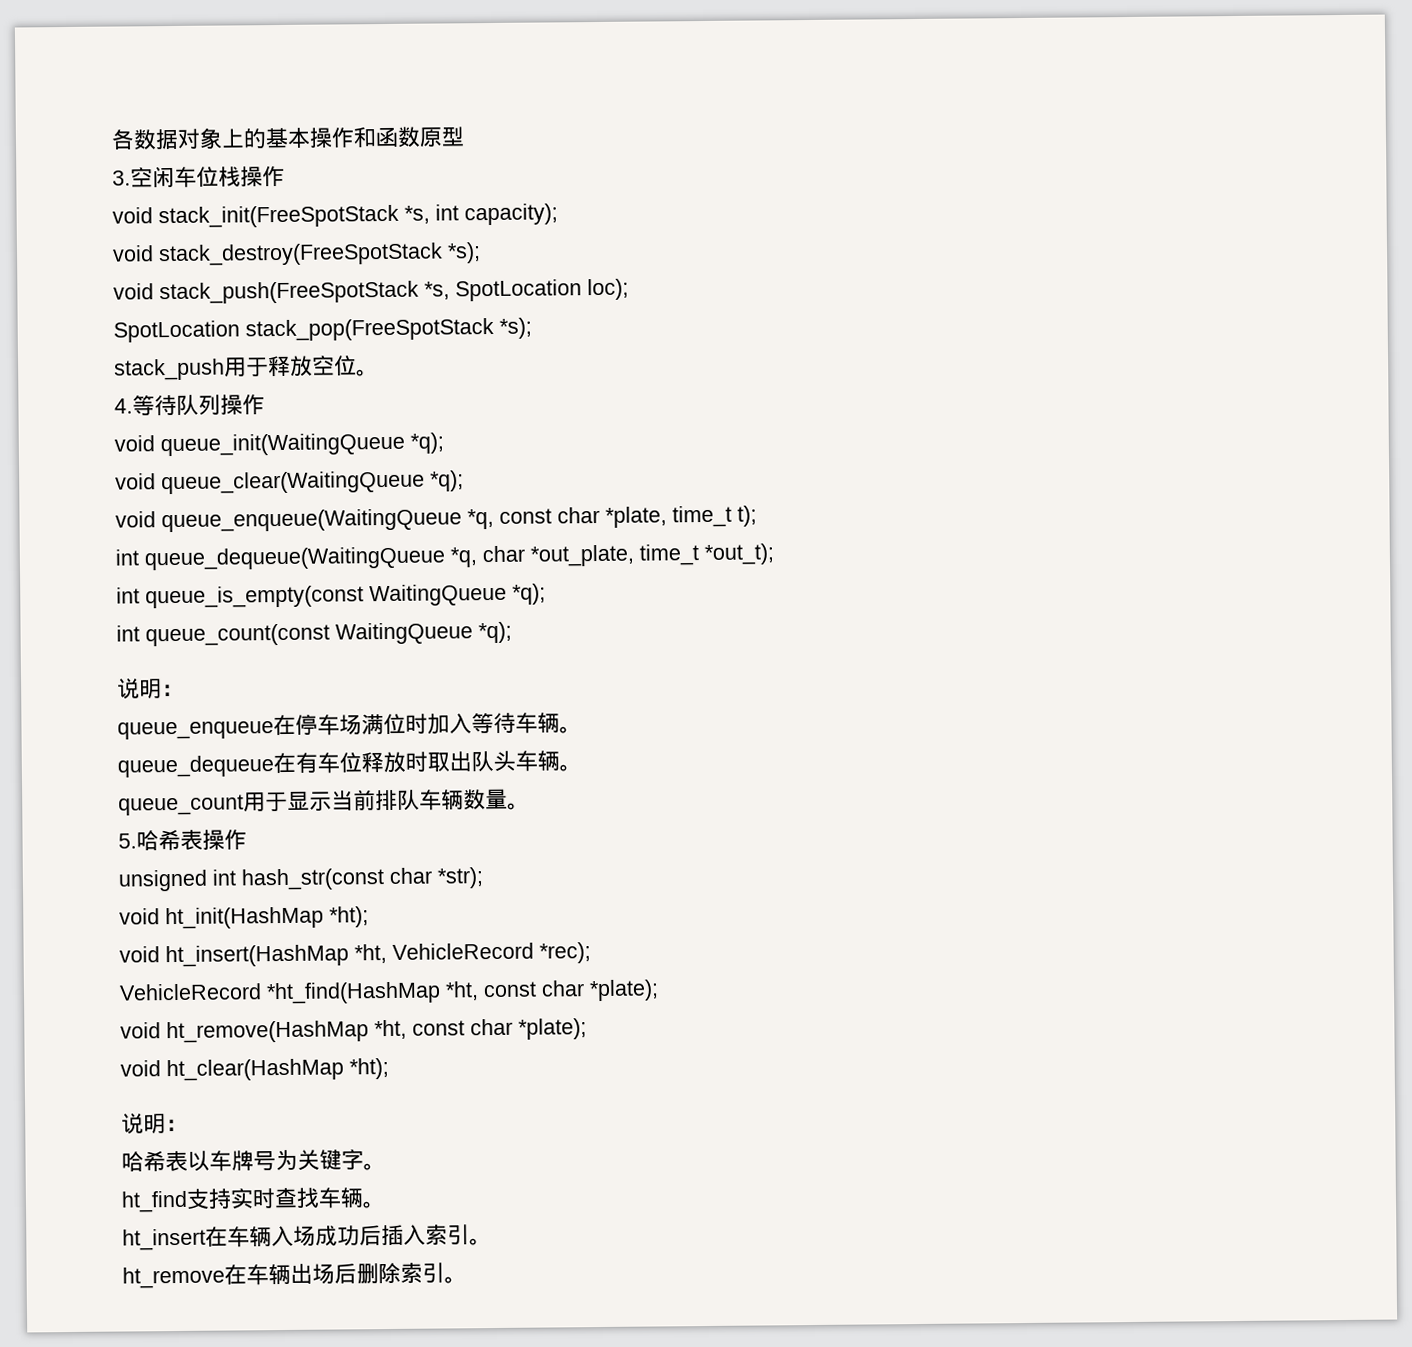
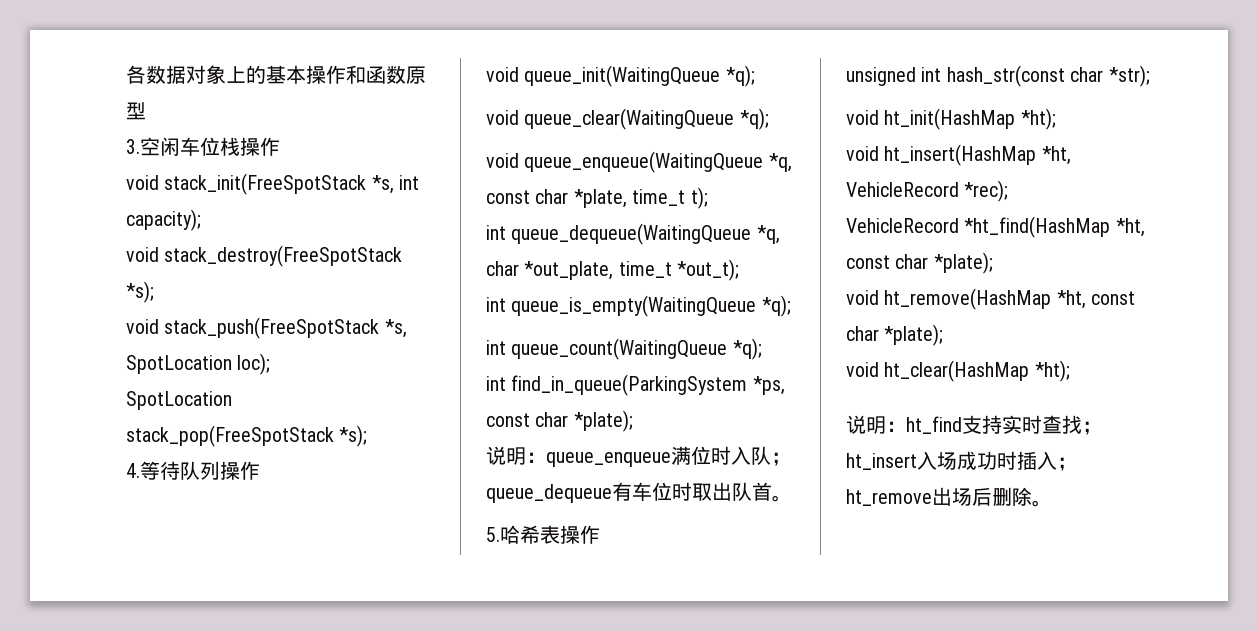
- stack_push用于释放空位。
- int queue_is_empty(const WaitingQueue *q);
- int queue_count(const WaitingQueue *q);
- 说明：
- queue_enqueue在停车场满位时加入等待车辆。
- queue_dequeue在有车位释放时取出队头车辆。
- queue_count用于显示当前排队车辆数量。
+ int queue_is_empty(WaitingQueue *q);
+ int queue_count(WaitingQueue *q);
+ int find_in_queue(ParkingSystem *ps, const char *plate);
+ 说明：queue_enqueue满位时入队；queue_dequeue有车位时取出队首。
  void ht_clear(HashMap *ht);
- 说明：
- 哈希表以车牌号为关键字。
- ht_find支持实时查找车辆。
- ht_insert在车辆入场成功后插入索引。
- ht_remove在车辆出场后删除索引。
+ 说明：ht_find支持实时查找；ht_insert入场成功时插入；ht_remove出场后删除。

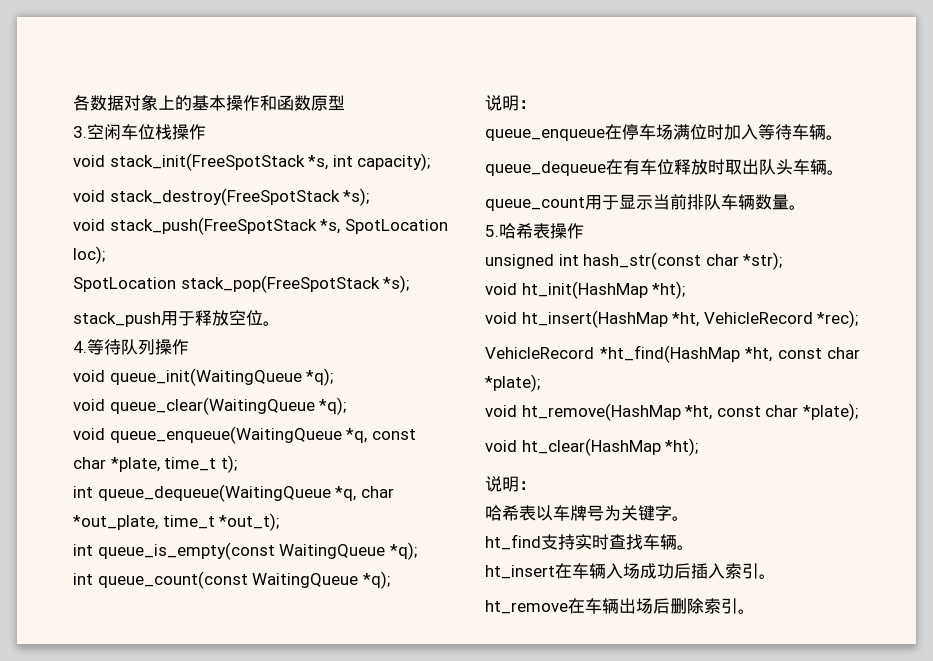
+ stack_push用于释放空位。
- int queue_is_empty(WaitingQueue *q);
- int queue_count(WaitingQueue *q);
- int find_in_queue(ParkingSystem *ps, const char *plate);
- 说明：queue_enqueue满位时入队；queue_dequeue有车位时取出队首。
+ int queue_is_empty(const WaitingQueue *q);
+ int queue_count(const WaitingQueue *q);
+ 说明：
+ queue_enqueue在停车场满位时加入等待车辆。
+ queue_dequeue在有车位释放时取出队头车辆。
+ queue_count用于显示当前排队车辆数量。
  void ht_clear(HashMap *ht);
- 说明：ht_find支持实时查找；ht_insert入场成功时插入；ht_remove出场后删除。
+ 说明：
+ 哈希表以车牌号为关键字。
+ ht_find支持实时查找车辆。
+ ht_insert在车辆入场成功后插入索引。
+ ht_remove在车辆出场后删除索引。

